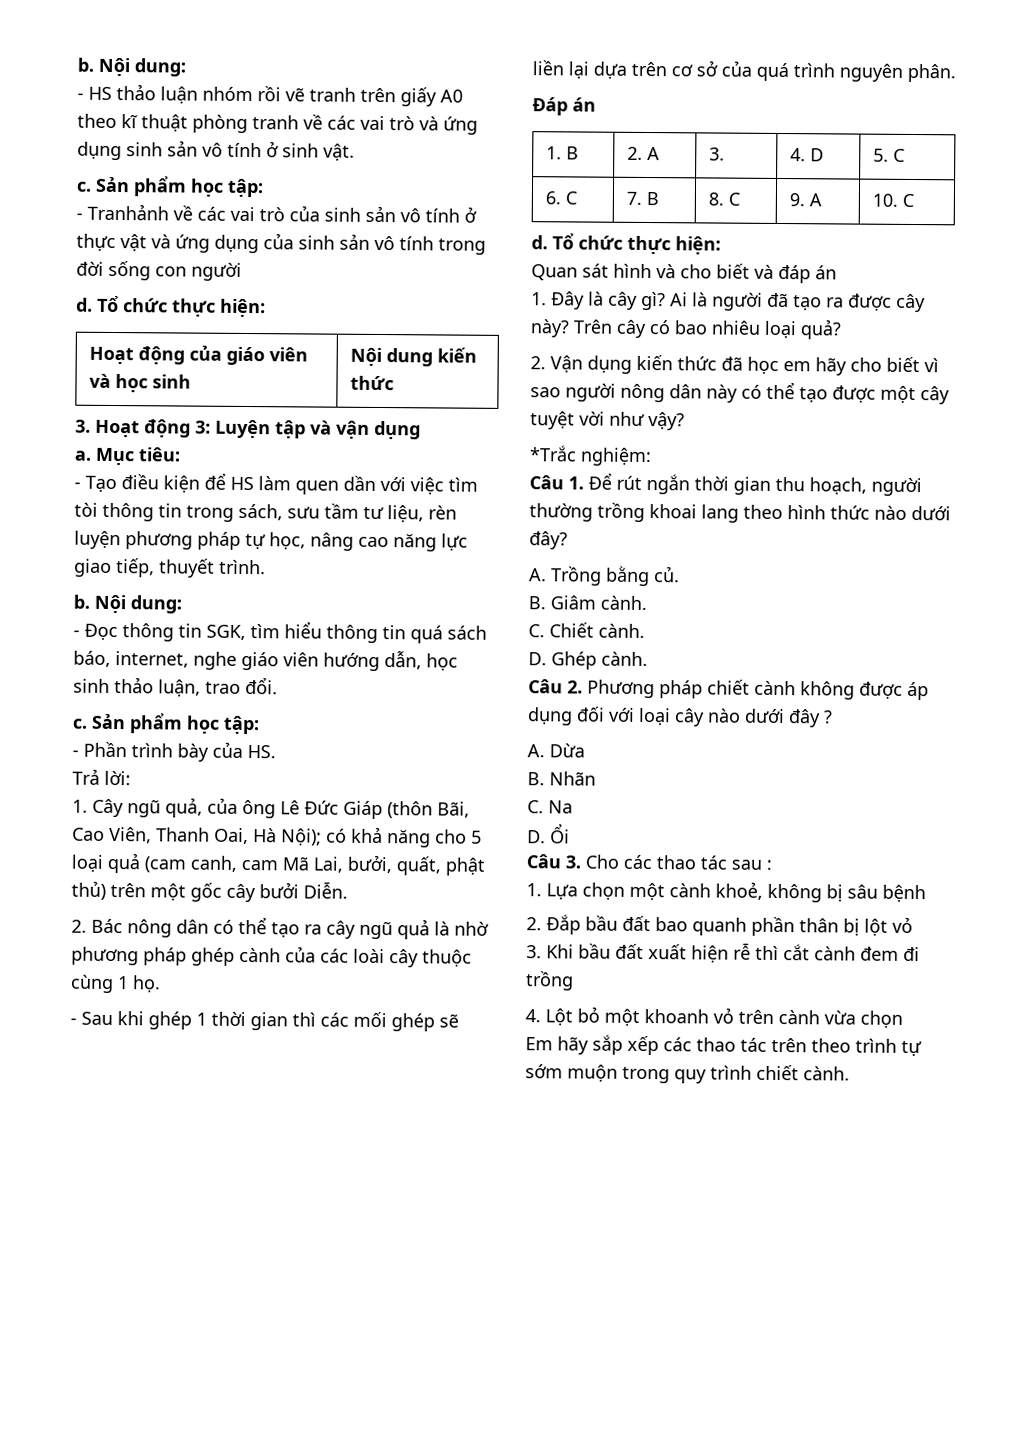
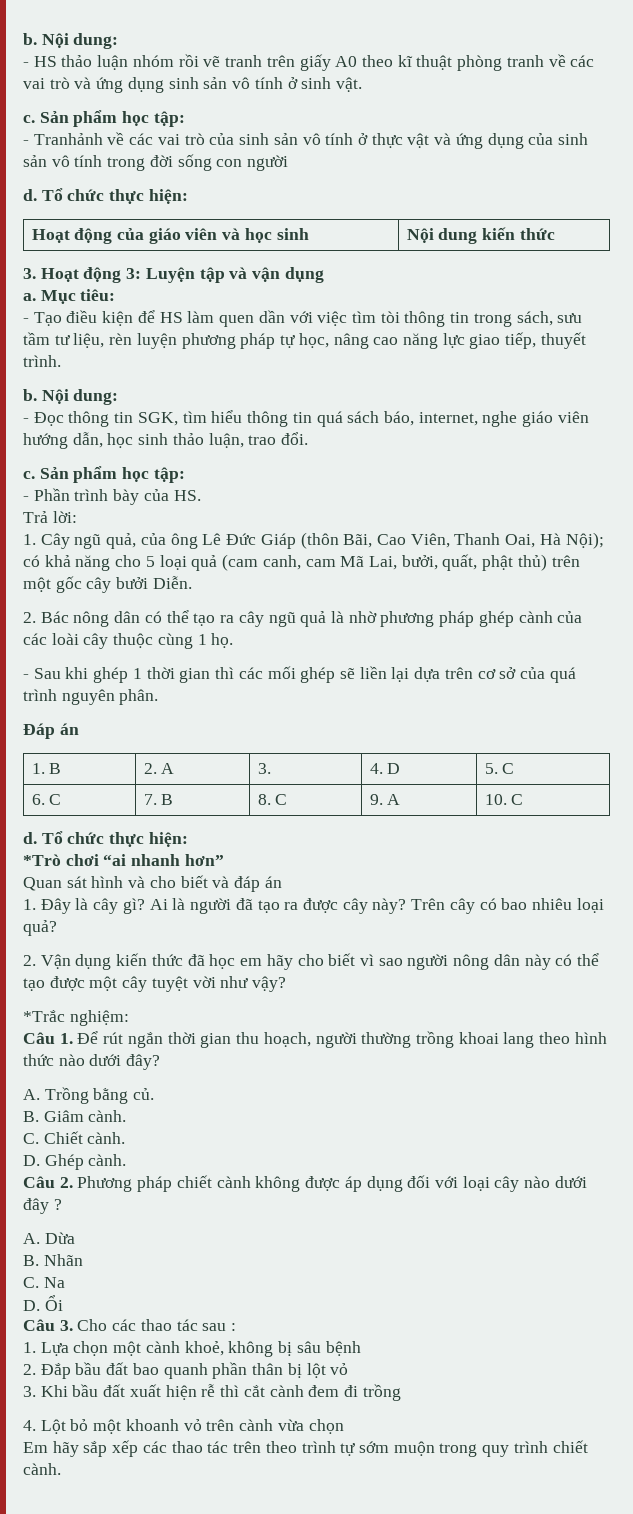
+ *Trò chơi “ai nhanh hơn”

